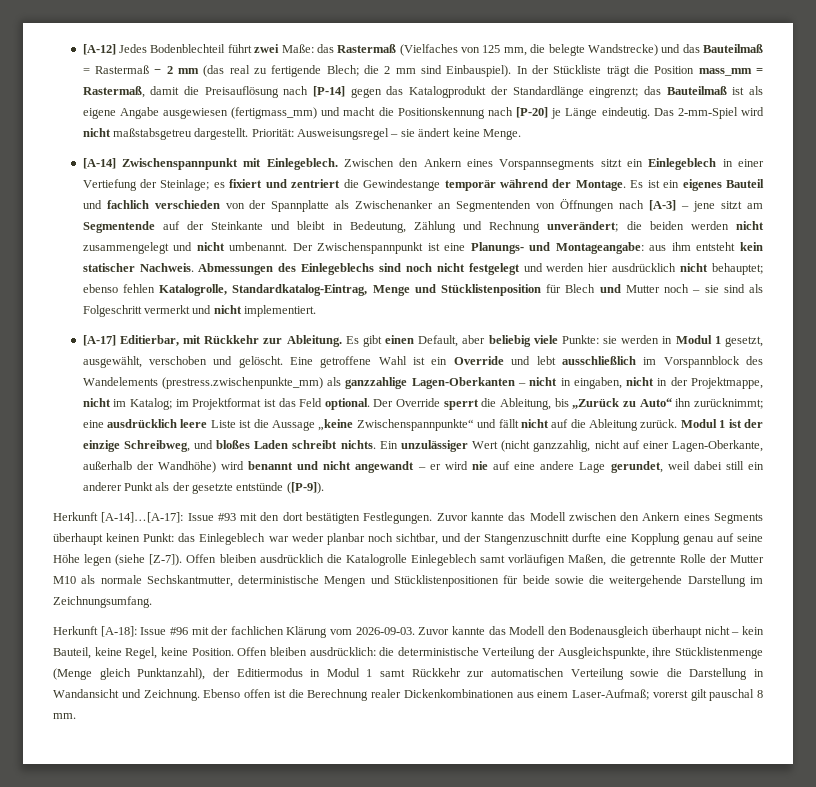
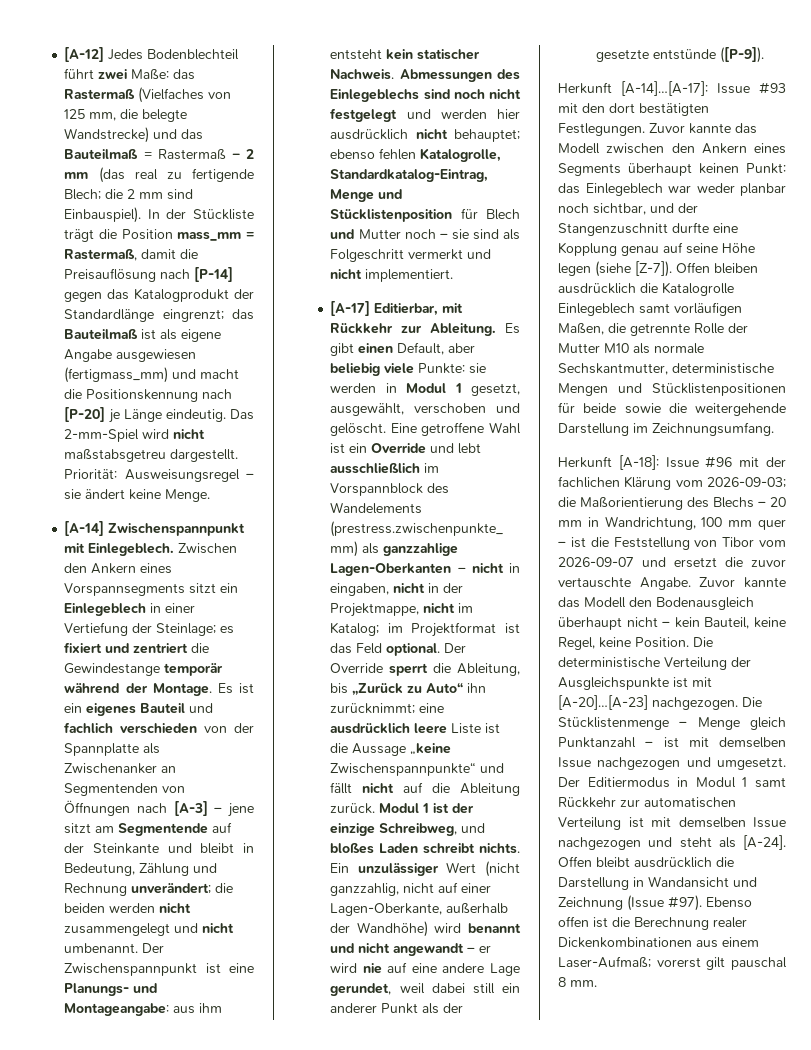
- Herkunft [A-18]: Issue #96 mit der fachlichen Klärung vom 2026-09-03.
+ Herkunft [A-18]: Issue #96 mit der fachlichen Klärung vom 2026-09-03; die Maßorientierung des Blechs – 20 mm in Wandrichtung, 100 mm quer – ist die Feststellung von Tibor vom 2026-09-07 und ersetzt die zuvor vertauschte Angabe.
- Offen bleiben ausdrücklich: die deterministische Verteilung der Ausgleichspunkte, ihre Stücklistenmenge (Menge gleich Punktanzahl), der Editiermodus in Modul 1 samt Rückkehr zur automatischen Verteilung sowie die Darstellung in Wandansicht und Zeichnung.
+ Die deterministische Verteilung der Ausgleichspunkte ist mit [A-20]…[A-23] nachgezogen. Die Stücklistenmenge – Menge gleich Punktanzahl – ist mit demselben Issue nachgezogen und umgesetzt. Der Editiermodus in Modul 1 samt Rückkehr zur automatischen Verteilung ist mit demselben Issue nachgezogen und steht als [A-24]. Offen bleibt ausdrücklich die Darstellung in Wandansicht und Zeichnung (Issue #97).

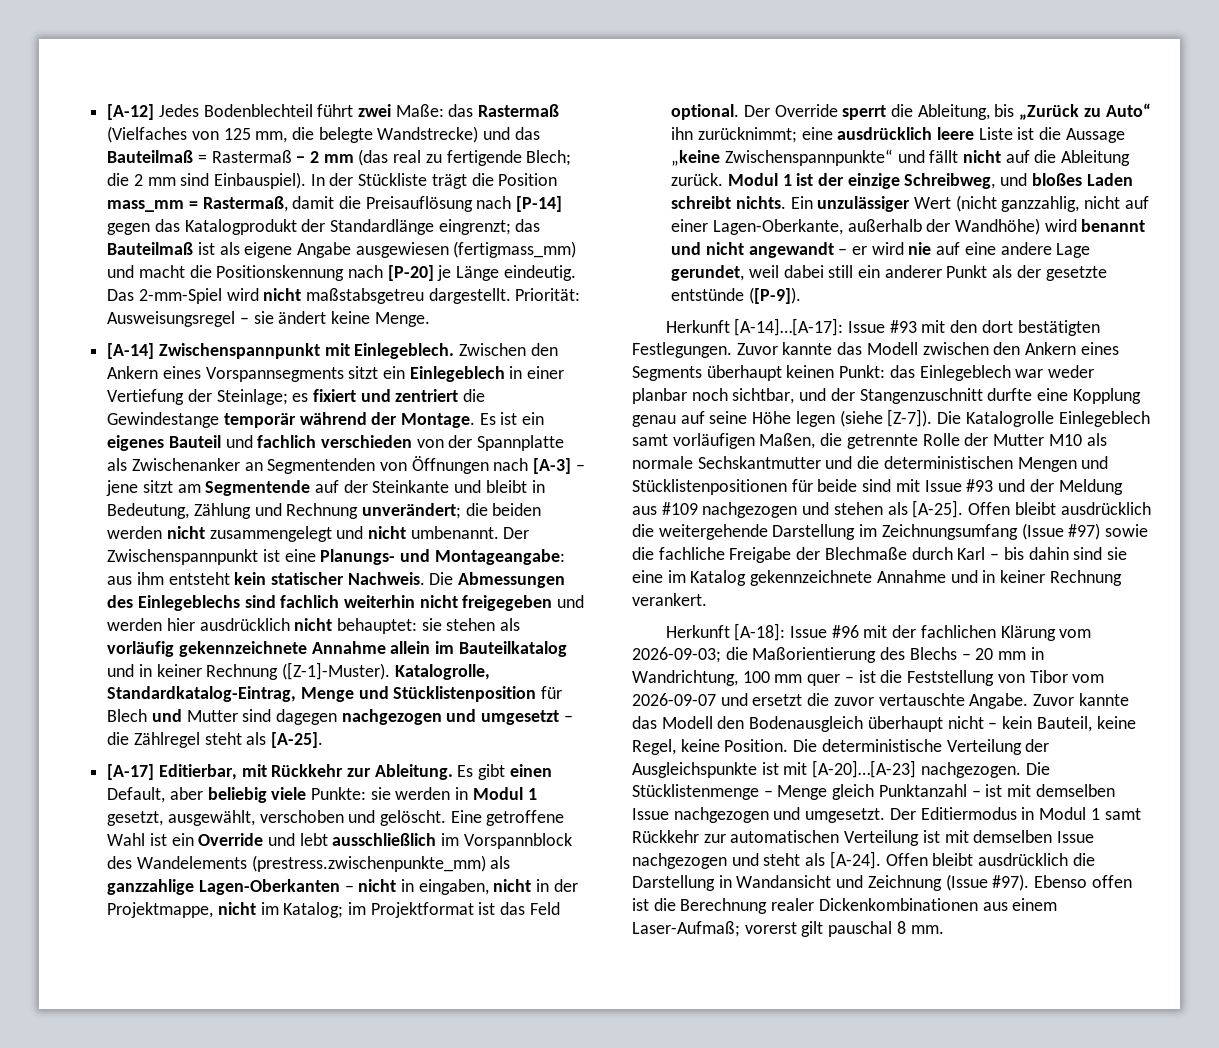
- Abmessungen des Einlegeblechs sind noch nicht festgelegt und werden hier ausdrücklich nicht behauptet; ebenso fehlen Katalogrolle, Standardkatalog-Eintrag, Menge und Stücklistenposition für Blech und Mutter noch – sie sind als Folgeschritt vermerkt und nicht implementiert.
+ Die Abmessungen des Einlegeblechs sind fachlich weiterhin nicht freigegeben und werden hier ausdrücklich nicht behauptet: sie stehen als vorläufig gekennzeichnete Annahme allein im Bauteilkatalog und in keiner Rechnung ([Z-1]-Muster). Katalogrolle, Standardkatalog-Eintrag, Menge und Stücklistenposition für Blech und Mutter sind dagegen nachgezogen und umgesetzt – die Zählregel steht als [A-25].
- Offen bleiben ausdrücklich die Katalogrolle Einlegeblech samt vorläufigen Maßen, die getrennte Rolle der Mutter M10 als normale Sechskantmutter, deterministische Mengen und Stücklistenpositionen für beide sowie die weitergehende Darstellung im Zeichnungsumfang.
+ Die Katalogrolle Einlegeblech samt vorläufigen Maßen, die getrennte Rolle der Mutter M10 als normale Sechskantmutter und die deterministischen Mengen und Stücklistenpositionen für beide sind mit Issue #93 und der Meldung aus #109 nachgezogen und stehen als [A-25]. Offen bleibt ausdrücklich die weitergehende Darstellung im Zeichnungsumfang (Issue #97) sowie die fachliche Freigabe der Blechmaße durch Karl – bis dahin sind sie eine im Katalog gekennzeichnete Annahme und in keiner Rechnung verankert.

